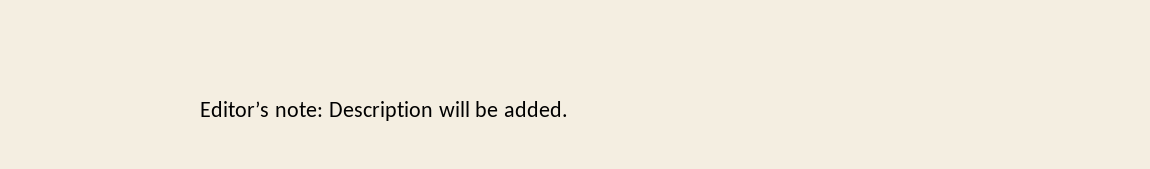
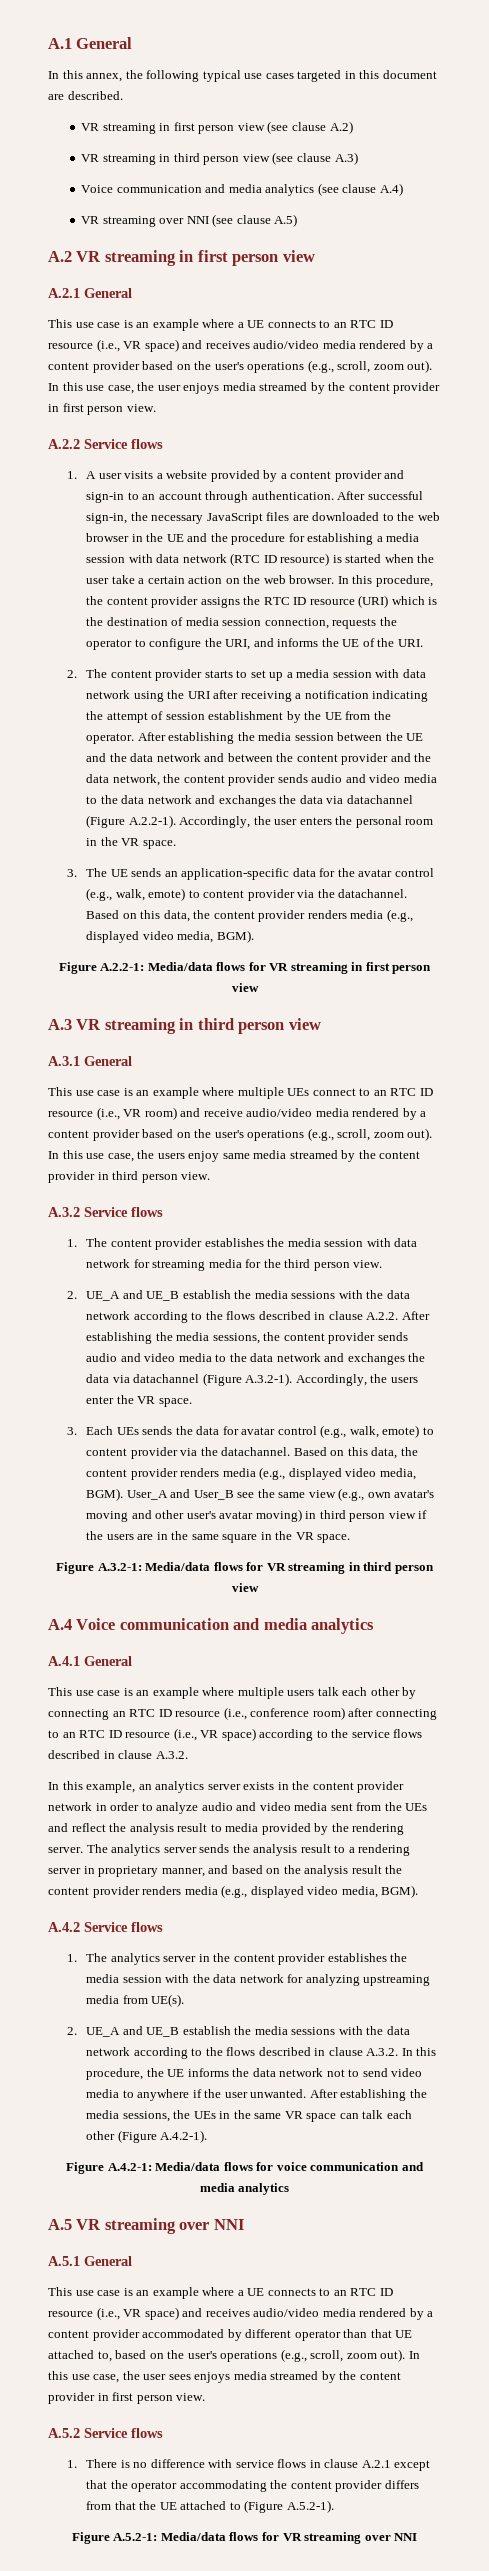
- Editor’s note: Description will be added.
+ A.1 General
+ In this annex, the following typical use cases targeted in this document are described.
+ VR streaming in first person view (see clause A.2)
+ VR streaming in third person view (see clause A.3)
+ Voice communication and media analytics (see clause A.4)
+ VR streaming over NNI (see clause A.5)
+ A.2 VR streaming in first person view
+ A.2.1 General
+ This use case is an example where a UE connects to an RTC ID resource (i.e., VR space) and receives audio/video media rendered by a content provider based on the user's operations (e.g., scroll, zoom out). In this use case, the user enjoys media streamed by the content provider in first person view.
+ A.2.2 Service flows
+ 1. A user visits a website provided by a content provider and sign-in to an account through authentication. After successful sign-in, the necessary JavaScript files are downloaded to the web browser in the UE and the procedure for establishing a media session with data network (RTC ID resource) is started when the user take a certain action on the web browser. In this procedure, the content provider assigns the RTC ID resource (URI) which is the destination of media session connection, requests the operator to configure the URI, and informs the UE of the URI.
+ 2. The content provider starts to set up a media session with data network using the URI after receiving a notification indicating the attempt of session establishment by the UE from the operator. After establishing the media session between the UE and the data network and between the content provider and the data network, the content provider sends audio and video media to the data network and exchanges the data via datachannel (Figure A.2.2-1). Accordingly, the user enters the personal room in the VR space.
+ 3. The UE sends an application-specific data for the avatar control (e.g., walk, emote) to content provider via the datachannel. Based on this data, the content provider renders media (e.g., displayed video media, BGM).
+ Figure A.2.2-1: Media/data flows for VR streaming in first person view
+ A.3 VR streaming in third person view
+ A.3.1 General
+ This use case is an example where multiple UEs connect to an RTC ID resource (i.e., VR room) and receive audio/video media rendered by a content provider based on the user's operations (e.g., scroll, zoom out). In this use case, the users enjoy same media streamed by the content provider in third person view.
+ A.3.2 Service flows
+ 1. The content provider establishes the media session with data network for streaming media for the third person view.
+ 2. UE_A and UE_B establish the media sessions with the data network according to the flows described in clause A.2.2. After establishing the media sessions, the content provider sends audio and video media to the data network and exchanges the data via datachannel (Figure A.3.2-1). Accordingly, the users enter the VR space.
+ 3. Each UEs sends the data for avatar control (e.g., walk, emote) to content provider via the datachannel. Based on this data, the content provider renders media (e.g., displayed video media, BGM). User_A and User_B see the same view (e.g., own avatar's moving and other user's avatar moving) in third person view if the users are in the same square in the VR space.
+ Figure A.3.2-1: Media/data flows for VR streaming in third person view
+ A.4 Voice communication and media analytics
+ A.4.1 General
+ This use case is an example where multiple users talk each other by connecting an RTC ID resource (i.e., conference room) after connecting to an RTC ID resource (i.e., VR space) according to the service flows described in clause A.3.2.
+ In this example, an analytics server exists in the content provider network in order to analyze audio and video media sent from the UEs and reflect the analysis result to media provided by the rendering server. The analytics server sends the analysis result to a rendering server in proprietary manner, and based on the analysis result the content provider renders media (e.g., displayed video media, BGM).
+ A.4.2 Service flows
+ 1. The analytics server in the content provider establishes the media session with the data network for analyzing upstreaming media from UE(s).
+ 2. UE_A and UE_B establish the media sessions with the data network according to the flows described in clause A.3.2. In this procedure, the UE informs the data network not to send video media to anywhere if the user unwanted. After establishing the media sessions, the UEs in the same VR space can talk each other (Figure A.4.2-1).
+ Figure A.4.2-1: Media/data flows for voice communication and media analytics
+ A.5 VR streaming over NNI
+ A.5.1 General
+ This use case is an example where a UE connects to an RTC ID resource (i.e., VR space) and receives audio/video media rendered by a content provider accommodated by different operator than that UE attached to, based on the user's operations (e.g., scroll, zoom out). In this use case, the user sees enjoys media streamed by the content provider in first person view.
+ A.5.2 Service flows
+ 1. There is no difference with service flows in clause A.2.1 except that the operator accommodating the content provider differs from that the UE attached to (Figure A.5.2-1).
+ Figure A.5.2-1: Media/data flows for VR streaming over NNI

